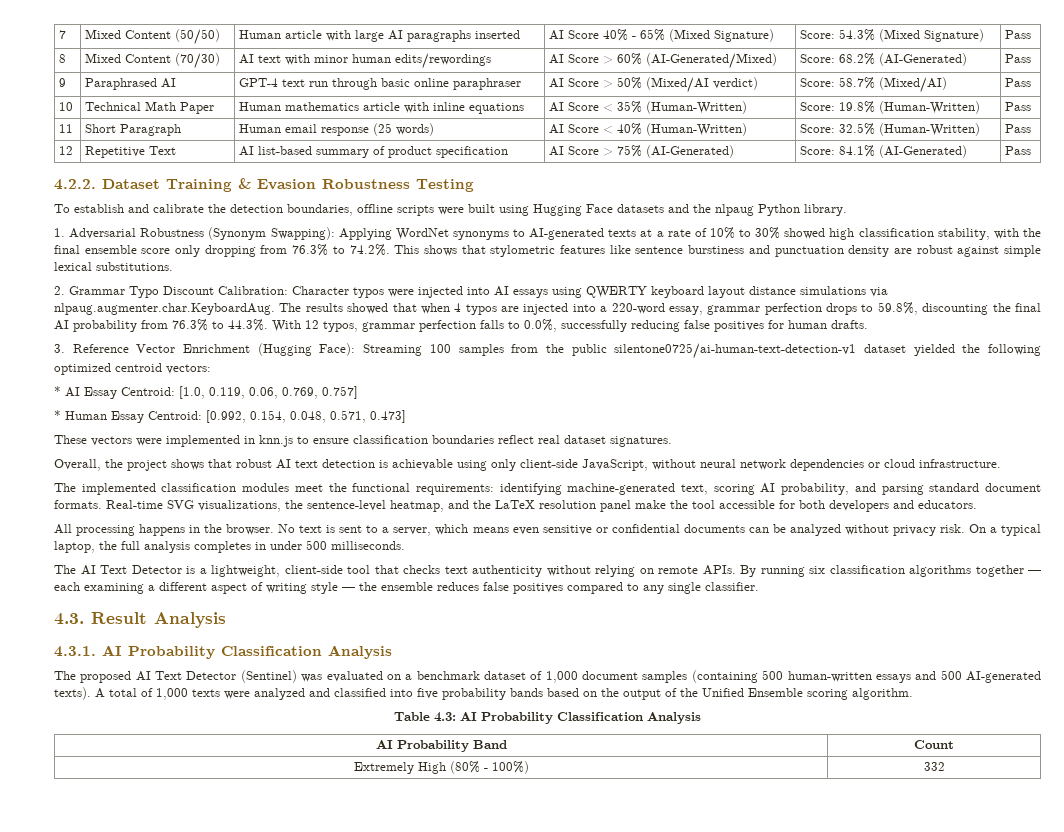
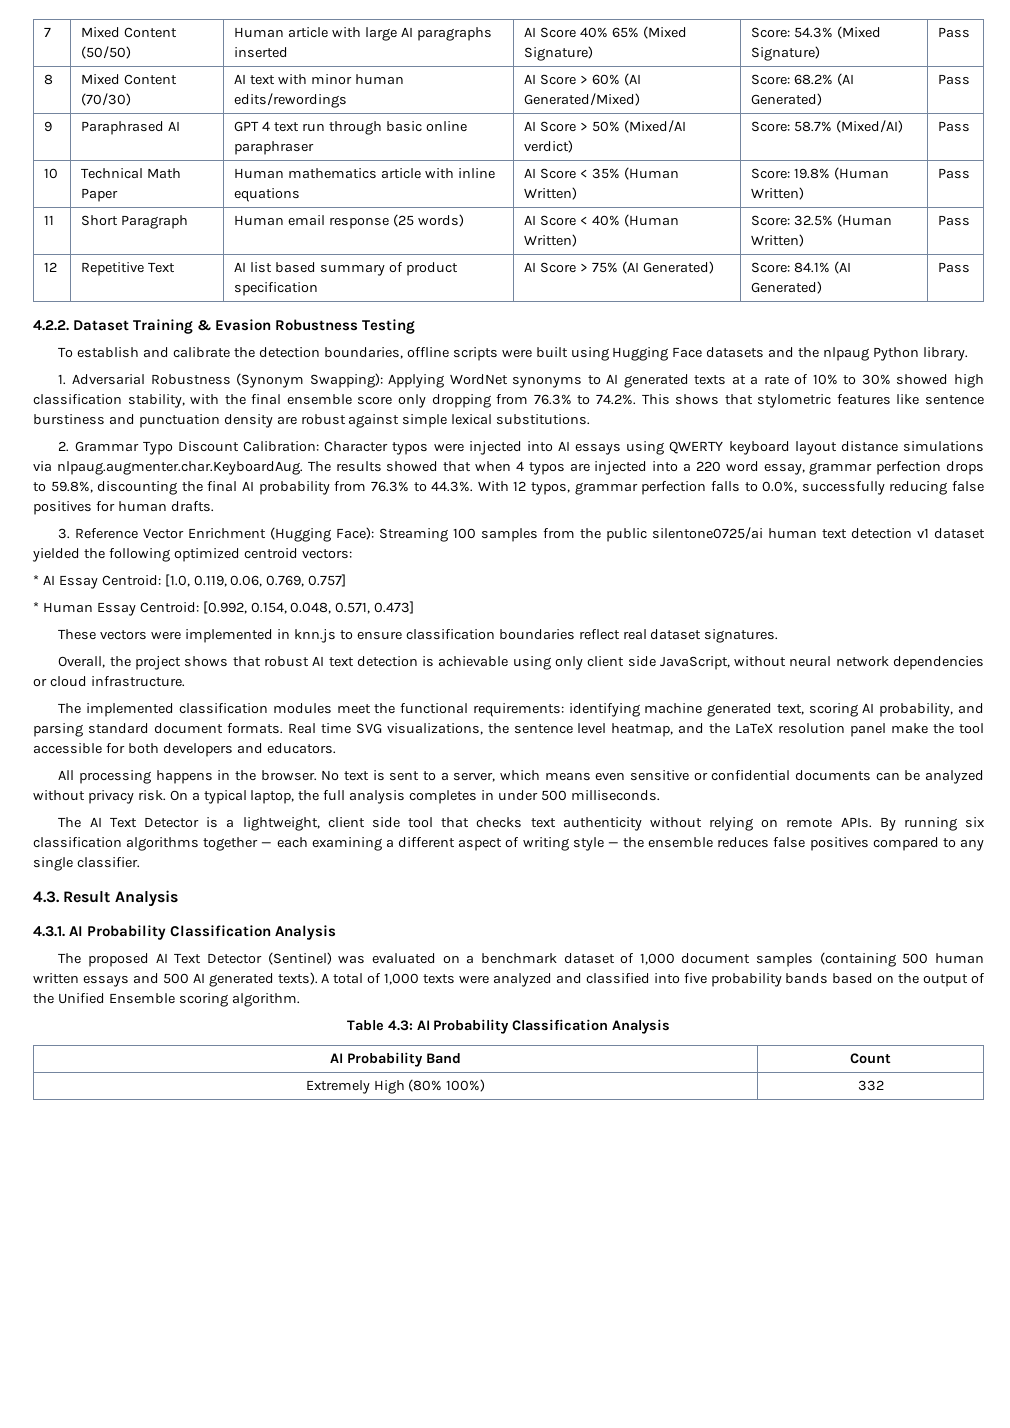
- 7 | Mixed Content (50/50) | Human article with large AI paragraphs inserted | AI Score 40% - 65% (Mixed Signature) | Score: 54.3% (Mixed Signature) | Pass
+ 7 | Mixed Content (50/50) | Human article with large AI paragraphs inserted | AI Score 40% 65% (Mixed Signature) | Score: 54.3% (Mixed Signature) | Pass
- 8 | Mixed Content (70/30) | AI text with minor human edits/rewordings | AI Score > 60% (AI-Generated/Mixed) | Score: 68.2% (AI-Generated) | Pass
+ 8 | Mixed Content (70/30) | AI text with minor human edits/rewordings | AI Score > 60% (AI Generated/Mixed) | Score: 68.2% (AI Generated) | Pass
- 9 | Paraphrased AI | GPT-4 text run through basic online paraphraser | AI Score > 50% (Mixed/AI verdict) | Score: 58.7% (Mixed/AI) | Pass
+ 9 | Paraphrased AI | GPT 4 text run through basic online paraphraser | AI Score > 50% (Mixed/AI verdict) | Score: 58.7% (Mixed/AI) | Pass
- 10 | Technical Math Paper | Human mathematics article with inline equations | AI Score < 35% (Human-Written) | Score: 19.8% (Human-Written) | Pass
+ 10 | Technical Math Paper | Human mathematics article with inline equations | AI Score < 35% (Human Written) | Score: 19.8% (Human Written) | Pass
- 11 | Short Paragraph | Human email response (25 words) | AI Score < 40% (Human-Written) | Score: 32.5% (Human-Written) | Pass
+ 11 | Short Paragraph | Human email response (25 words) | AI Score < 40% (Human Written) | Score: 32.5% (Human Written) | Pass
- 12 | Repetitive Text | AI list-based summary of product specification | AI Score > 75% (AI-Generated) | Score: 84.1% (AI-Generated) | Pass
+ 12 | Repetitive Text | AI list based summary of product specification | AI Score > 75% (AI Generated) | Score: 84.1% (AI Generated) | Pass
- 1. Adversarial Robustness (Synonym Swapping): Applying WordNet synonyms to AI-generated texts at a rate of 10% to 30% showed high classification stability, with the final ensemble score only dropping from 76.3% to 74.2%. This shows that stylometric features like sentence burstiness and punctuation density are robust against simple lexical substitutions.
+ 1. Adversarial Robustness (Synonym Swapping): Applying WordNet synonyms to AI generated texts at a rate of 10% to 30% showed high classification stability, with the final ensemble score only dropping from 76.3% to 74.2%. This shows that stylometric features like sentence burstiness and punctuation density are robust against simple lexical substitutions.
- Character typos were injected into AI essays using QWERTY keyboard layout distance simulations via nlpaug.augmenter.char.KeyboardAug. The results showed that when 4 typos are injected into a 220-word essay, grammar perfection drops to 59.8%, discounting the final AI probability from 76.3% to 44.3%. With 12 typos, grammar perfection falls to 0.0%, successfully reducing false positives for human drafts.
+ Character typos were injected into AI essays using QWERTY keyboard layout distance simulations via nlpaug.augmenter.char.KeyboardAug. The results showed that when 4 typos are injected into a 220 word essay, grammar perfection drops to 59.8%, discounting the final AI probability from 76.3% to 44.3%. With 12 typos, grammar perfection falls to 0.0%, successfully reducing false positives for human drafts.
- 3. Reference Vector Enrichment (Hugging Face): Streaming 100 samples from the public silentone0725/ai-human-text-detection-v1 dataset yielded the following optimized centroid vectors:
+ 3. Reference Vector Enrichment (Hugging Face): Streaming 100 samples from the public silentone0725/ai human text detection v1 dataset yielded the following optimized centroid vectors:
- Overall, the project shows that robust AI text detection is achievable using only client-side JavaScript, without neural network dependencies or cloud infrastructure.
+ Overall, the project shows that robust AI text detection is achievable using only client side JavaScript, without neural network dependencies or cloud infrastructure.
- The implemented classification modules meet the functional requirements: identifying machine-generated text, scoring AI probability, and parsing standard document formats.
+ The implemented classification modules meet the functional requirements: identifying machine generated text, scoring AI probability, and parsing standard document formats.
- Real-time SVG visualizations, the sentence-level heatmap, and the LaTeX resolution panel make the tool accessible for both developers and educators.
+ Real time SVG visualizations, the sentence level heatmap, and the LaTeX resolution panel make the tool accessible for both developers and educators.
- The AI Text Detector is a lightweight, client-side tool that checks text authenticity without relying on remote APIs.
+ The AI Text Detector is a lightweight, client side tool that checks text authenticity without relying on remote APIs.
- The proposed AI Text Detector (Sentinel) was evaluated on a benchmark dataset of 1,000 document samples (containing 500 human-written essays and 500 AI-generated texts).
+ The proposed AI Text Detector (Sentinel) was evaluated on a benchmark dataset of 1,000 document samples (containing 500 human written essays and 500 AI generated texts).
- Extremely High (80% - 100%) | 332
+ Extremely High (80% 100%) | 332

